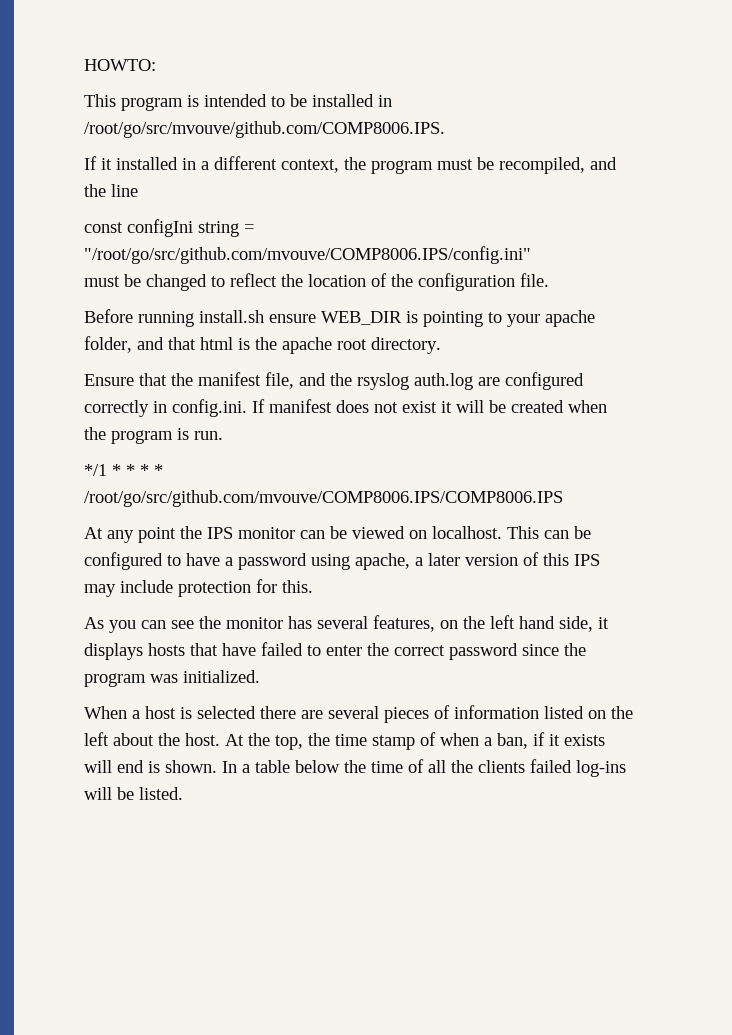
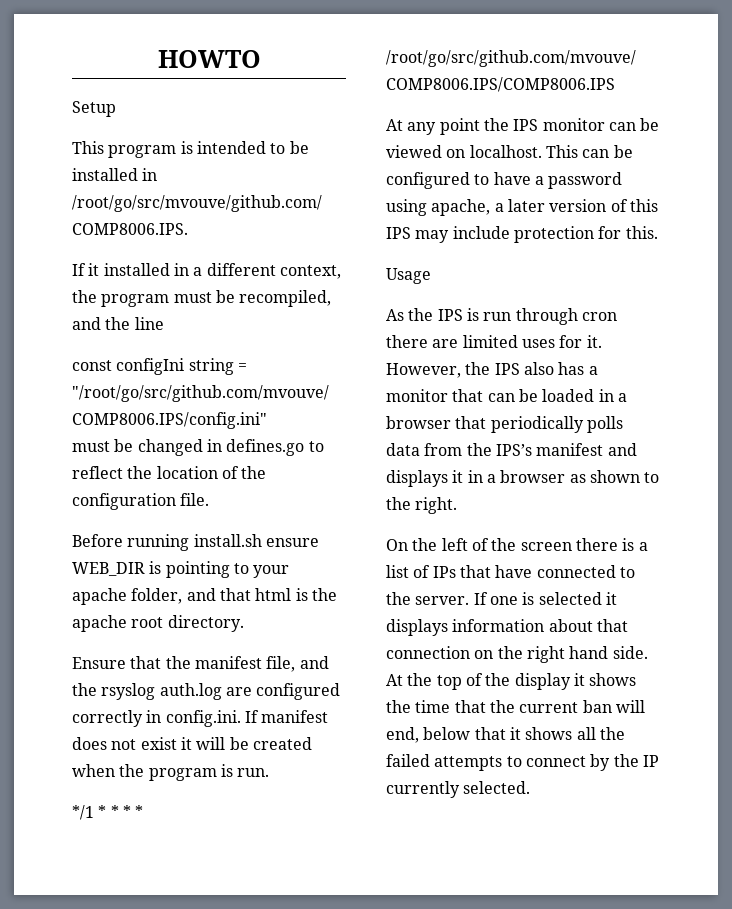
- HOWTO:
+ HOWTO
+ Setup
- must be changed to reflect the location of the configuration file.
+ must be changed in defines.go to reflect the location of the configuration file.
+ Usage
- As you can see the monitor has several features, on the left hand side, it displays hosts that have failed to enter the correct password since the program was initialized.
- When a host is selected there are several pieces of information listed on the left about the host. At the top, the time stamp of when a ban, if it exists will end is shown. In a table below the time of all the clients failed log-ins will be listed.
+ As the IPS is run through cron there are limited uses for it. However, the IPS also has a monitor that can be loaded in a browser that periodically polls data from the IPS’s manifest and displays it in a browser as shown to the right.
+ On the left of the screen there is a list of IPs that have connected to the server. If one is selected it displays information about that connection on the right hand side. At the top of the display it shows the time that the current ban will end, below that it shows all the failed attempts to connect by the IP currently selected.

